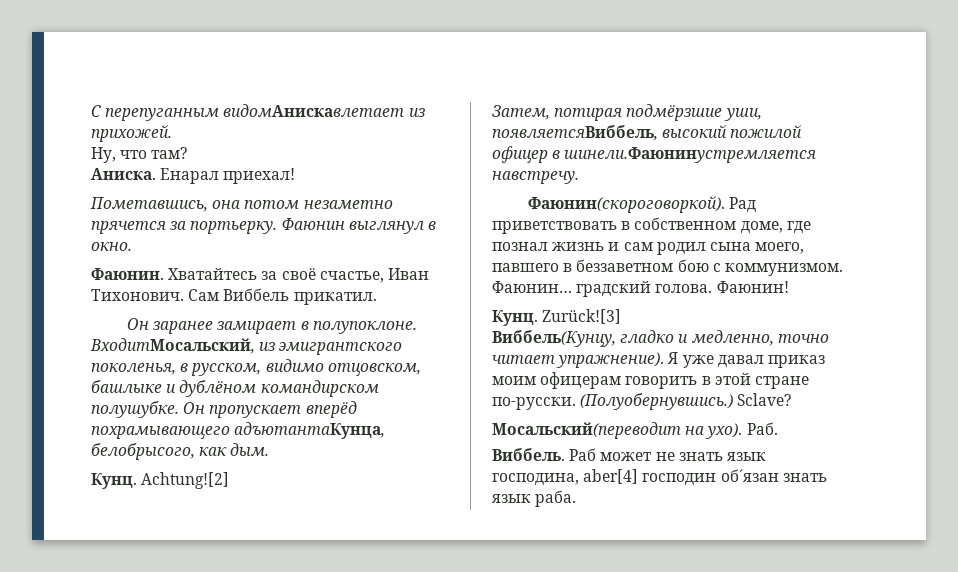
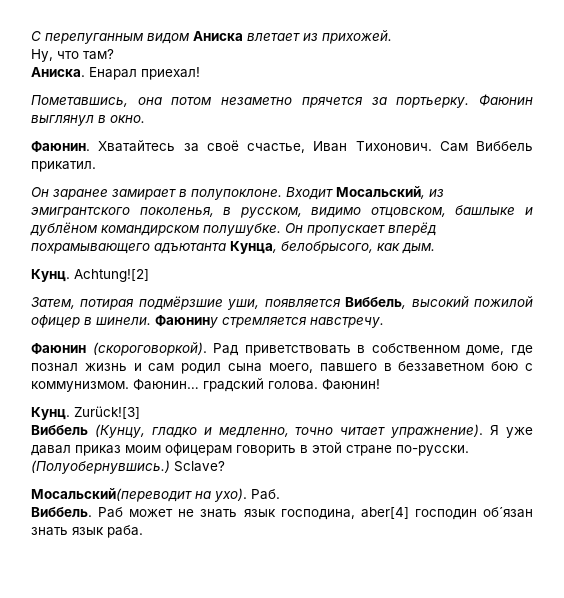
- С перепуганным видомАнискавлетает из прихожей.
+ С перепуганным видом Аниска влетает из прихожей.
- ВходитМосальский, из эмигрантского поколенья, в русском, видимо отцовском, башлыке и дублёном командирском полушубке.
+ Входит Мосальский, из эмигрантского поколенья, в русском, видимо отцовском, башлыке и дублёном командирском полушубке.
- Он пропускает вперёд похрамывающего адъютантаКунца, белобрысого, как дым.
+ Он пропускает вперёд похрамывающего адъютанта Кунца, белобрысого, как дым.
- Затем, потирая подмёрзшие уши, появляетсяВиббель, высокий пожилой офицер в шинели.Фаюнинустремляется навстречу.
+ Затем, потирая подмёрзшие уши, появляется Виббель, высокий пожилой офицер в шинели. Фаюнину стремляется навстречу.
- Фаюнин(скороговоркой).
+ Фаюнин (скороговоркой).
- Виббель(Кунцу, гладко и медленно, точно читает упражнение).
+ Виббель (Кунцу, гладко и медленно, точно читает упражнение).

